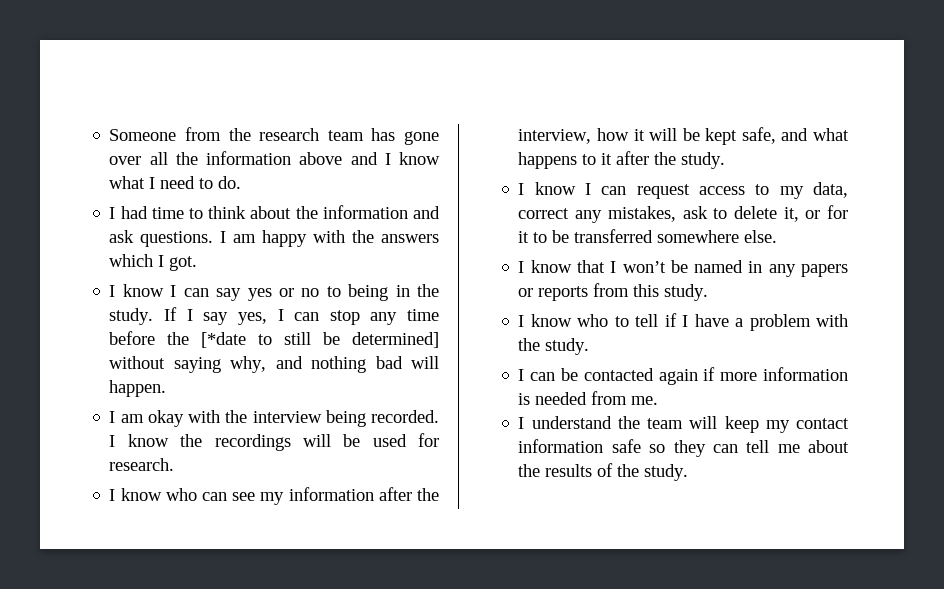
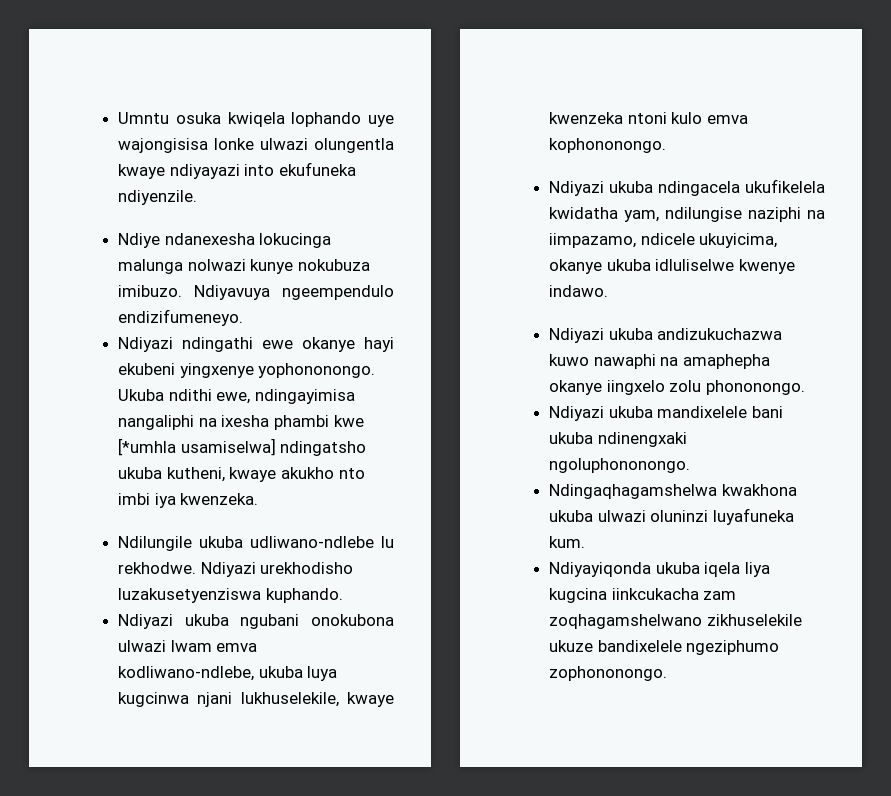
- Someone from the research team has gone over all the information above and I know what I need to do.
- I had time to think about the information and ask questions. I am happy with the answers which I got.
- I know I can say yes or no to being in the study. If I say yes, I can stop any time before the [*date to still be determined] without saying why, and nothing bad will happen.
- I am okay with the interview being recorded. I know the recordings will be used for research.
- I know who can see my information after the interview, how it will be kept safe, and what happens to it after the study.
- I know I can request access to my data, correct any mistakes, ask to delete it, or for it to be transferred somewhere else.
- I know that I won’t be named in any papers or reports from this study.
- I know who to tell if I have a problem with the study.
- I can be contacted again if more information is needed from me.
- I understand the team will keep my contact information safe so they can tell me about the results of the study.
+ Umntu osuka kwiqela lophando uye wajongisisa lonke ulwazi olungentla kwaye ndiyayazi into ekufuneka ndiyenzile.
+ Ndiye ndanexesha lokucinga malunga nolwazi kunye nokubuza imibuzo. Ndiyavuya ngeempendulo endizifumeneyo.
+ Ndiyazi ndingathi ewe okanye hayi ekubeni yingxenye yophononongo. Ukuba ndithi ewe, ndingayimisa nangaliphi na ixesha phambi kwe [*umhla usamiselwa] ndingatsho ukuba kutheni, kwaye akukho nto imbi iya kwenzeka.
+ Ndilungile ukuba udliwano-ndlebe lu rekhodwe. Ndiyazi urekhodisho luzakusetyenziswa kuphando.
+ Ndiyazi ukuba ngubani onokubona ulwazi lwam emva kodliwano-ndlebe, ukuba luya kugcinwa njani lukhuselekile, kwaye kwenzeka ntoni kulo emva kophononongo.
+ Ndiyazi ukuba ndingacela ukufikelela kwidatha yam, ndilungise naziphi na iimpazamo, ndicele ukuyicima, okanye ukuba idluliselwe kwenye indawo.
+ Ndiyazi ukuba andizukuchazwa kuwo nawaphi na amaphepha okanye iingxelo zolu phononongo.
+ Ndiyazi ukuba mandixelele bani ukuba ndinengxaki ngoluphononongo.
+ Ndingaqhagamshelwa kwakhona ukuba ulwazi oluninzi luyafuneka kum.
+ Ndiyayiqonda ukuba iqela liya kugcina iinkcukacha zam zoqhagamshelwano zikhuselekile ukuze bandixelele ngeziphumo zophononongo.

